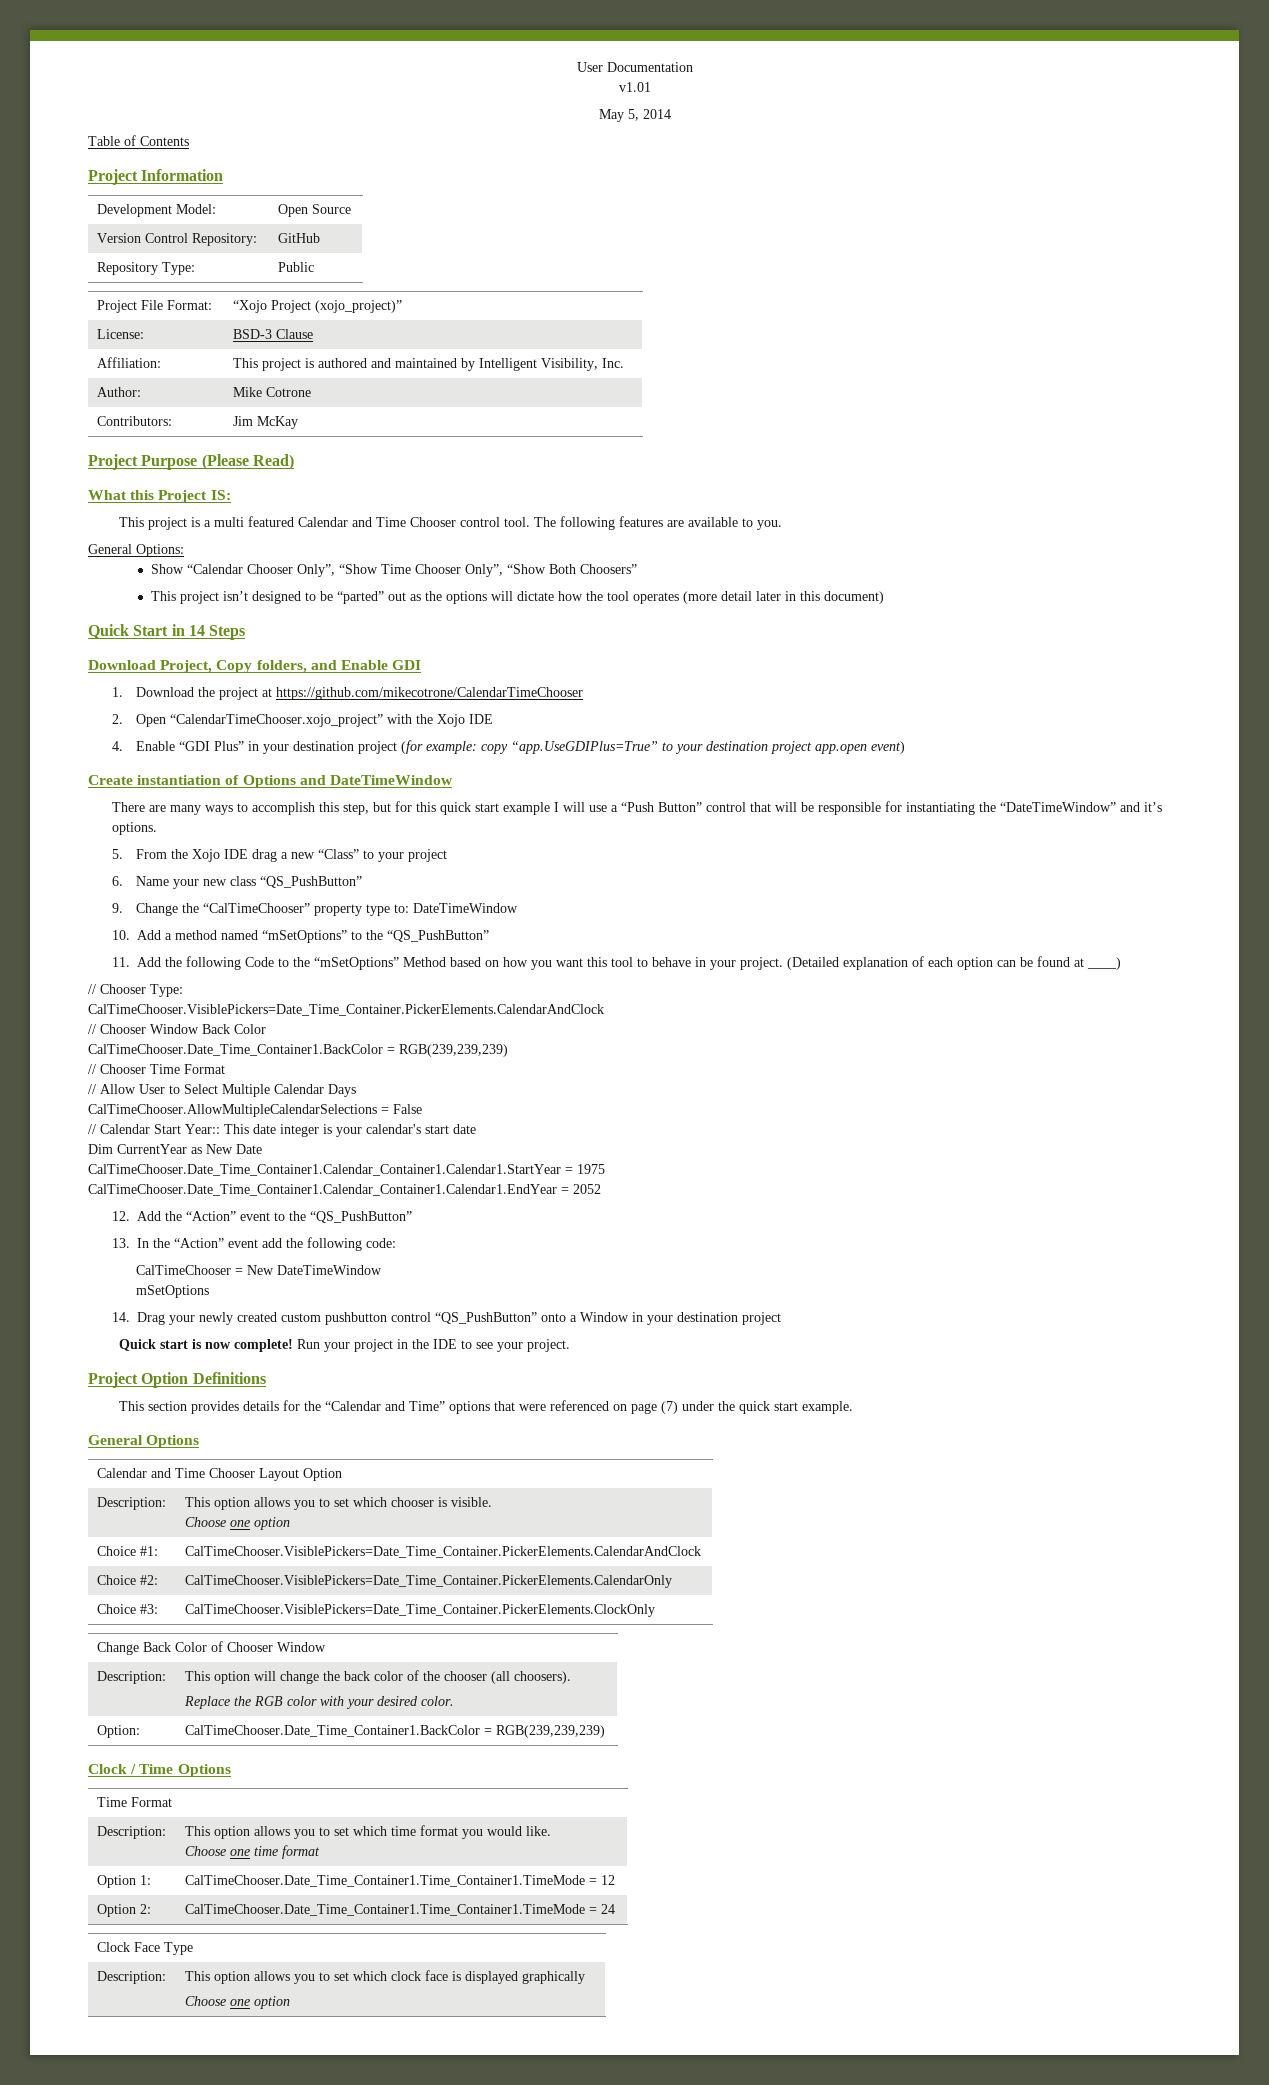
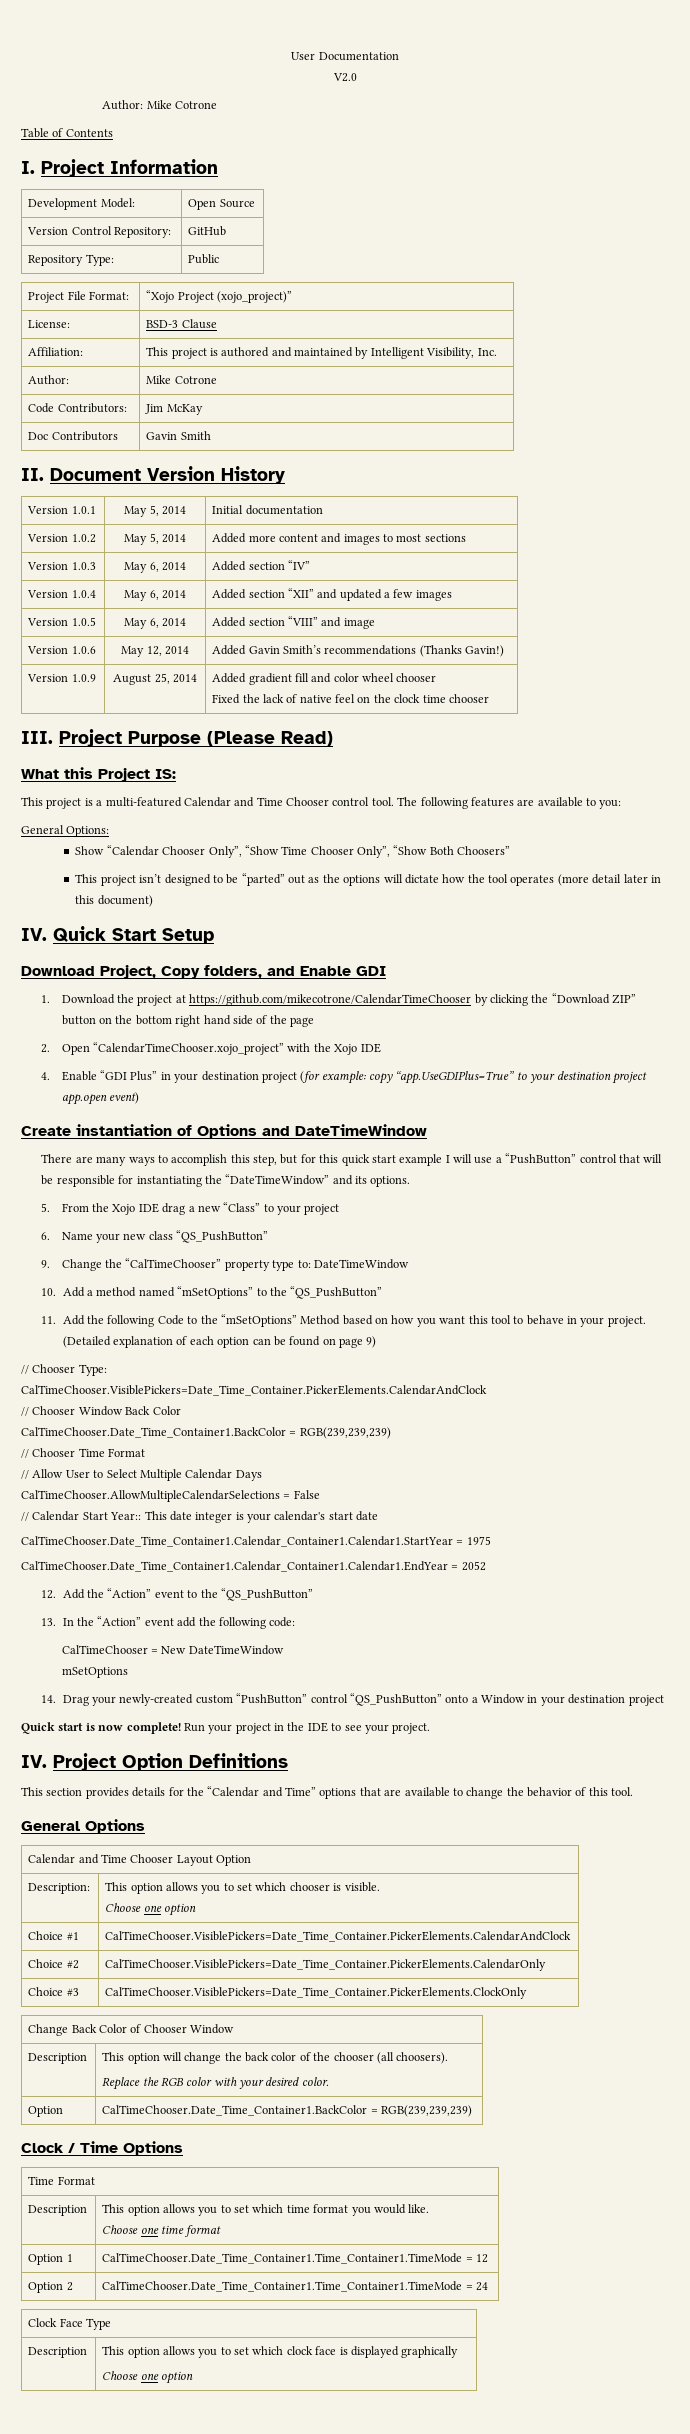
- v1.01
- May 5, 2014
+ V2.0
+ Author: Mike Cotrone
- Project Information
+ I. Project Information
- Contributors: | Jim McKay
+ Code Contributors: | Jim McKay
- Project Purpose (Please Read)
+ Doc Contributors | Gavin Smith
+ II. Document Version History
+ Version 1.0.1 | May 5, 2014 | Initial documentation
+ Version 1.0.2 | May 5, 2014 | Added more content and images to most sections
+ Version 1.0.3 | May 6, 2014 | Added section “IV”
+ Version 1.0.4 | May 6, 2014 | Added section “XII” and updated a few images
+ Version 1.0.5 | May 6, 2014 | Added section “VIII” and image
+ Version 1.0.6 | May 12, 2014 | Added Gavin Smith’s recommendations (Thanks Gavin!)
+ Version 1.0.9 | August 25, 2014 | Added gradient fill and color wheel chooser
+ Fixed the lack of native feel on the clock time chooser
+ III. Project Purpose (Please Read)
- This project is a multi featured Calendar and Time Chooser control tool.
+ This project is a multi-featured Calendar and Time Chooser control tool.
- The following features are available to you.
+ The following features are available to you:
- Quick Start in 14 Steps
+ IV. Quick Start Setup
- 1. Download the project at https://github.com/mikecotrone/CalendarTimeChooser
+ 1. Download the project at https://github.com/mikecotrone/CalendarTimeChooser by clicking the “Download ZIP” button on the bottom right hand side of the page
- There are many ways to accomplish this step, but for this quick start example I will use a “Push Button” control that will be responsible for instantiating the “DateTimeWindow” and it’s options.
+ There are many ways to accomplish this step, but for this quick start example I will use a “PushButton” control that will be responsible for instantiating the “DateTimeWindow” and its options.
- (Detailed explanation of each option can be found at ____)
+ (Detailed explanation of each option can be found on page 9)
- Dim CurrentYear as New Date
- 14. Drag your newly created custom pushbutton control “QS_PushButton” onto a Window in your destination project
+ 14. Drag your newly-created custom “PushButton” control “QS_PushButton” onto a Window in your destination project
- Project Option Definitions
+ IV. Project Option Definitions
- This section provides details for the “Calendar and Time” options that were referenced on page (7) under the quick start example.
+ This section provides details for the “Calendar and Time” options that are available to change the behavior of this tool.
- Choice #1: | CalTimeChooser.VisiblePickers=Date_Time_Container.PickerElements.CalendarAndClock
+ Choice #1 | CalTimeChooser.VisiblePickers=Date_Time_Container.PickerElements.CalendarAndClock
- Choice #2: | CalTimeChooser.VisiblePickers=Date_Time_Container.PickerElements.CalendarOnly
+ Choice #2 | CalTimeChooser.VisiblePickers=Date_Time_Container.PickerElements.CalendarOnly
- Choice #3: | CalTimeChooser.VisiblePickers=Date_Time_Container.PickerElements.ClockOnly
+ Choice #3 | CalTimeChooser.VisiblePickers=Date_Time_Container.PickerElements.ClockOnly
- Description: | This option will change the back color of the chooser (all choosers).
+ Description | This option will change the back color of the chooser (all choosers).
- Option: | CalTimeChooser.Date_Time_Container1.BackColor = RGB(239,239,239)
+ Option | CalTimeChooser.Date_Time_Container1.BackColor = RGB(239,239,239)
- Description: | This option allows you to set which time format you would like.
+ Description | This option allows you to set which time format you would like.
- Option 1: | CalTimeChooser.Date_Time_Container1.Time_Container1.TimeMode = 12
+ Option 1 | CalTimeChooser.Date_Time_Container1.Time_Container1.TimeMode = 12
- Option 2: | CalTimeChooser.Date_Time_Container1.Time_Container1.TimeMode = 24
+ Option 2 | CalTimeChooser.Date_Time_Container1.Time_Container1.TimeMode = 24
- Description: | This option allows you to set which clock face is displayed graphically
+ Description | This option allows you to set which clock face is displayed graphically

